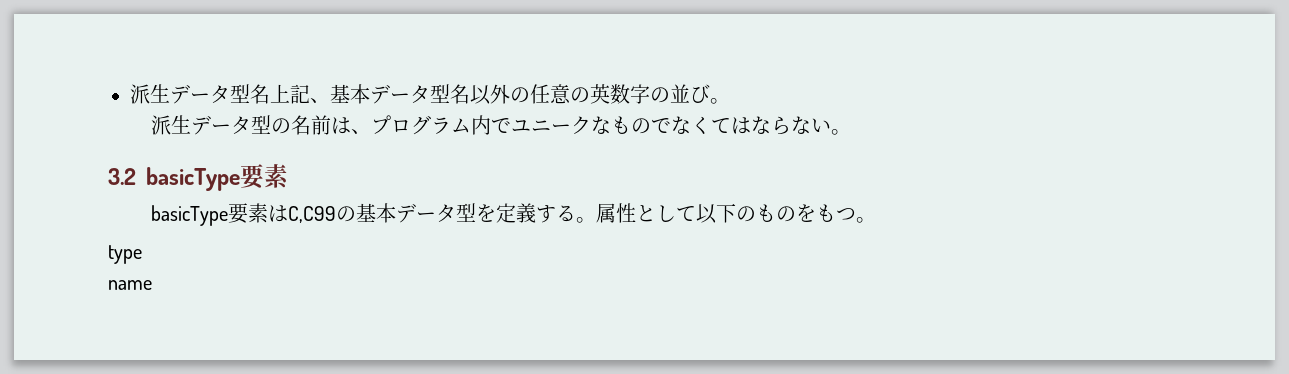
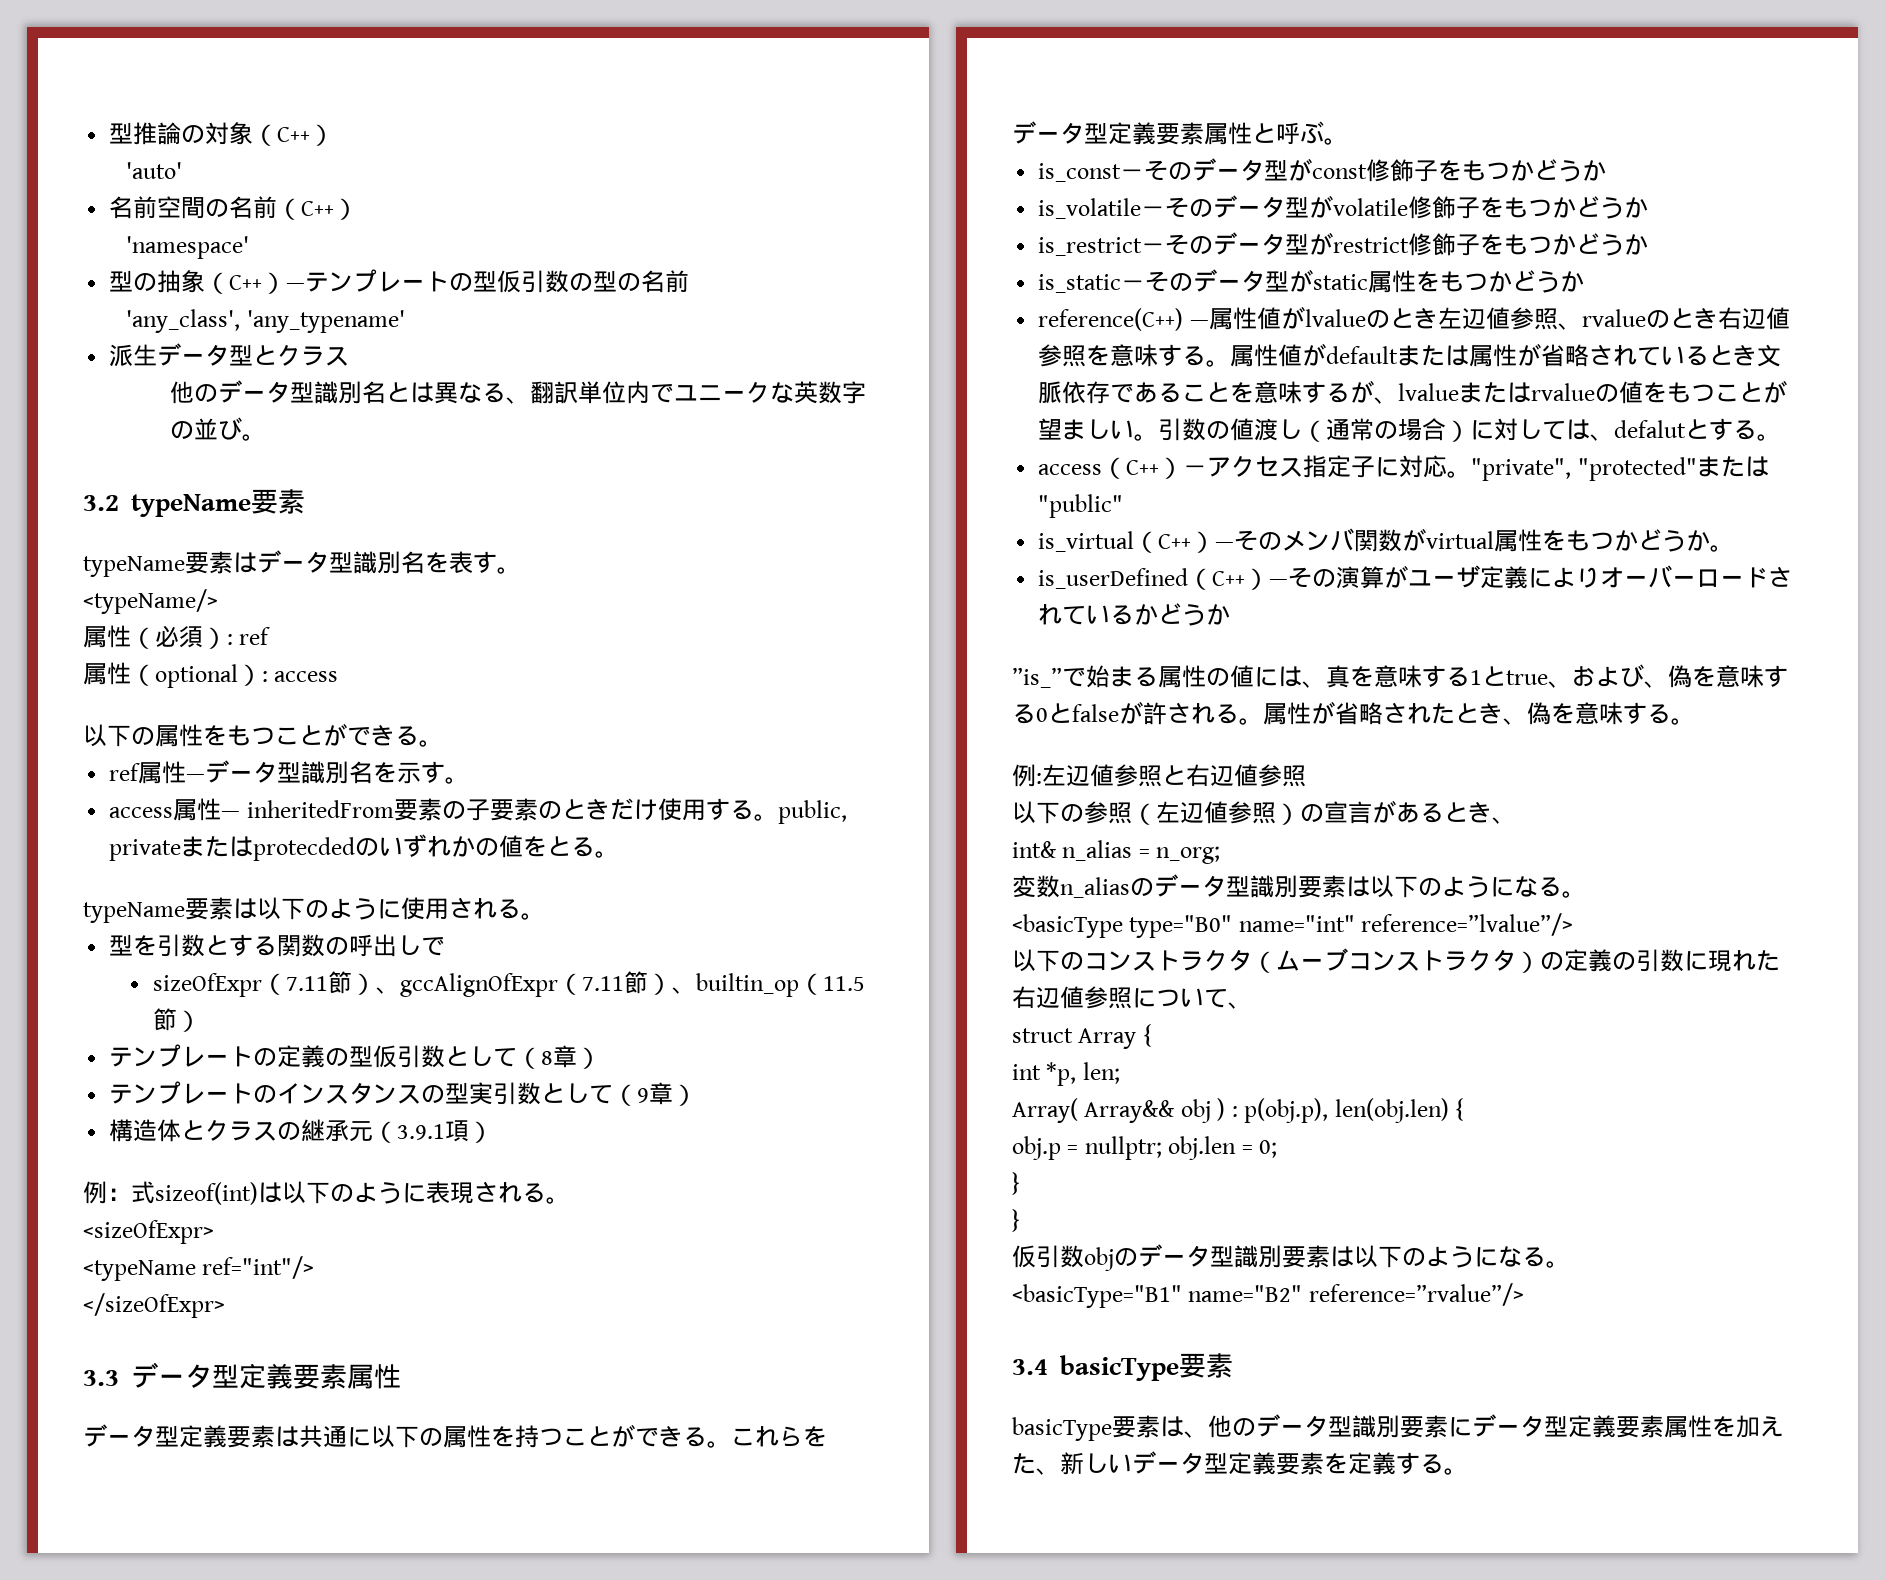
- 派生データ型名上記、基本データ型名以外の任意の英数字の並び。
- 派生データ型の名前は、プログラム内でユニークなものでなくてはならない。
- 3.2 basicType要素
+ 型推論の対象（C++）
+ 'auto'
+ 名前空間の名前（C++）
+ 'namespace'
+ 型の抽象（C++）—テンプレートの型仮引数の型の名前
+ 'any_class', 'any_typename'
+ 派生データ型とクラス
+ 他のデータ型識別名とは異なる、翻訳単位内でユニークな英数字の並び。
+ 3.2 typeName要素
+ typeName要素はデータ型識別名を表す。
+ <typeName/>
+ 属性（必須）: ref
+ 属性（optional）: access
+ 以下の属性をもつことができる。
+ ref属性—データ型識別名を示す。
+ access属性— inheritedFrom要素の子要素のときだけ使用する。public, privateまたはprotecdedのいずれかの値をとる。
+ typeName要素は以下のように使用される。
+ 型を引数とする関数の呼出しで
+ sizeOfExpr（7.11節）、gccAlignOfExpr（7.11節）、builtin_op（11.5節）
+ テンプレートの定義の型仮引数として（8章）
+ テンプレートのインスタンスの型実引数として（9章）
+ 構造体とクラスの継承元（3.9.1項）
+ 例：式sizeof(int)は以下のように表現される。
+ <sizeOfExpr>
+ <typeName ref="int"/>
+ </sizeOfExpr>
+ 3.3データ型定義要素属性
+ データ型定義要素は共通に以下の属性を持つことができる。これらをデータ型定義要素属性と呼ぶ。
+ is_const－そのデータ型がconst修飾子をもつかどうか
+ is_volatile－そのデータ型がvolatile修飾子をもつかどうか
+ is_restrict－そのデータ型がrestrict修飾子をもつかどうか
+ is_static－そのデータ型がstatic属性をもつかどうか
+ reference(C++) —属性値がlvalueのとき左辺値参照、rvalueのとき右辺値参照を意味する。属性値がdefaultまたは属性が省略されているとき文脈依存であることを意味するが、lvalueまたはrvalueの値をもつことが望ましい。引数の値渡し（通常の場合）に対しては、defalutとする。
+ access（C++）－アクセス指定子に対応。"private", "protected"または"public"
+ is_virtual（C++）—そのメンバ関数がvirtual属性をもつかどうか。
+ is_userDefined（C++）—その演算がユーザ定義によりオーバーロードされているかどうか
+ ”is_”で始まる属性の値には、真を意味する1とtrue、および、偽を意味する0とfalseが許される。属性が省略されたとき、偽を意味する。
+ 例:左辺値参照と右辺値参照
+ 以下の参照（左辺値参照）の宣言があるとき、
+ int& n_alias = n_org;
+ 変数n_aliasのデータ型識別要素は以下のようになる。
+ <basicType type="B0" name="int" reference=”lvalue”/>
+ 以下のコンストラクタ（ムーブコンストラクタ）の定義の引数に現れた右辺値参照について、
+ struct Array {
+ int *p, len;
+ Array( Array&& obj ) : p(obj.p), len(obj.len) {
+ obj.p = nullptr; obj.len = 0;
+ }
+ }
+ 仮引数objのデータ型識別要素は以下のようになる。
+ <basicType="B1" name="B2" reference=”rvalue”/>
+ 3.4 basicType要素
- basicType要素はC,C99の基本データ型を定義する。属性として以下のものをもつ。
- type
- name
+ basicType要素は、他のデータ型識別要素にデータ型定義要素属性を加えた、新しいデータ型定義要素を定義する。

